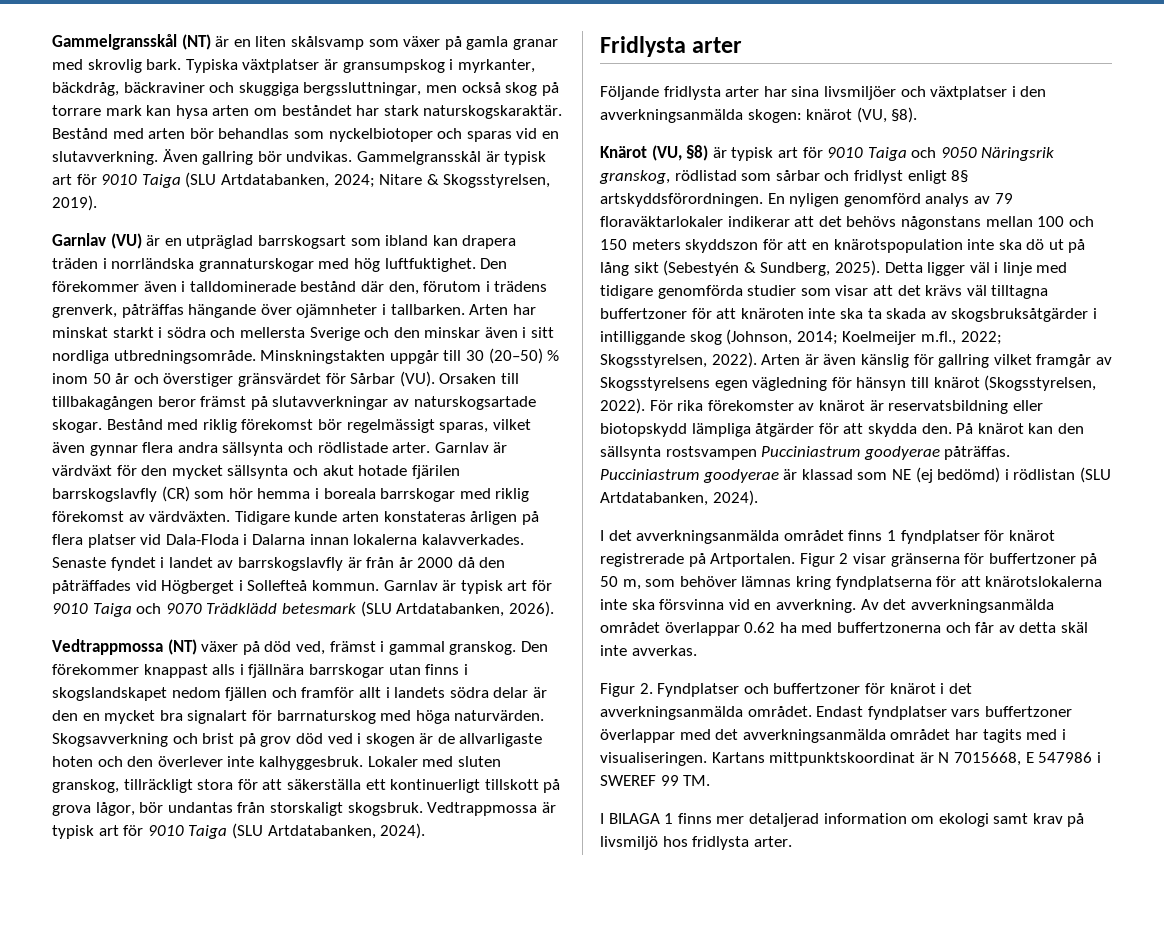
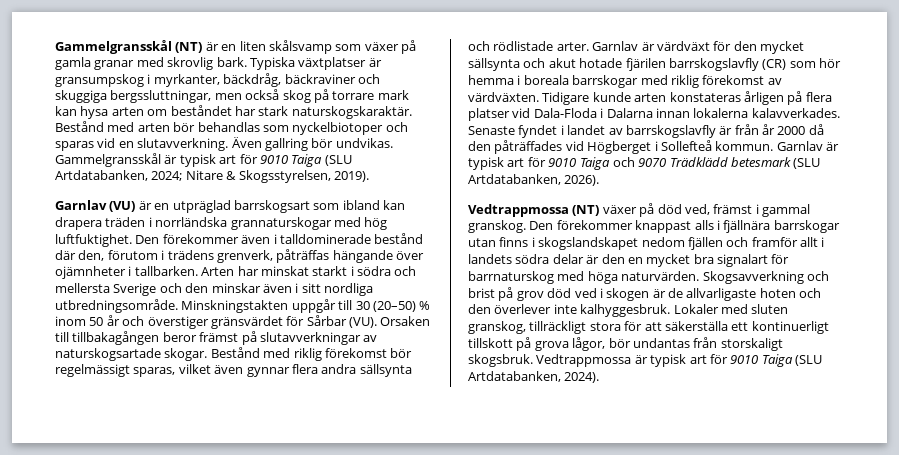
- Fridlysta arter
- Följande fridlysta arter har sina livsmiljöer och växtplatser i den avverkningsanmälda skogen: knärot (VU, §8).
- Knärot (VU, §8) är typisk art för 9010 Taiga och 9050 Näringsrik granskog, rödlistad som sårbar och fridlyst enligt 8§ artskyddsförordningen. En nyligen genomförd analys av 79 floraväktarlokaler indikerar att det behövs någonstans mellan 100 och 150 meters skyddszon för att en knärotspopulation inte ska dö ut på lång sikt (Sebestyén & Sundberg, 2025). Detta ligger väl i linje med tidigare genomförda studier som visar att det krävs väl tilltagna buffertzoner för att knäroten inte ska ta skada av skogsbruksåtgärder i intilliggande skog (Johnson, 2014; Koelmeijer m.fl., 2022; Skogsstyrelsen, 2022). Arten är även känslig för gallring vilket framgår av Skogsstyrelsens egen vägledning för hänsyn till knärot (Skogsstyrelsen, 2022). För rika förekomster av knärot är reservatsbildning eller biotopskydd lämpliga åtgärder för att skydda den. På knärot kan den sällsynta rostsvampen Pucciniastrum goodyerae påträffas. Pucciniastrum goodyerae är klassad som NE (ej bedömd) i rödlistan (SLU Artdatabanken, 2024).
- I det avverkningsanmälda området finns 1 fyndplatser för knärot registrerade på Artportalen. Figur 2 visar gränserna för buffertzoner på 50 m, som behöver lämnas kring fyndplatserna för att knärotslokalerna inte ska försvinna vid en avverkning. Av det avverkningsanmälda området överlappar 0.62 ha med buffertzonerna och får av detta skäl inte avverkas.
- Figur 2. Fyndplatser och buffertzoner för knärot i det avverkningsanmälda området. Endast fyndplatser vars buffertzoner överlappar med det avverkningsanmälda området har tagits med i visualiseringen. Kartans mittpunktskoordinat är N 7015668, E 547986 i SWEREF 99 TM.
- I BILAGA 1 finns mer detaljerad information om ekologi samt krav på livsmiljö hos fridlysta arter.

